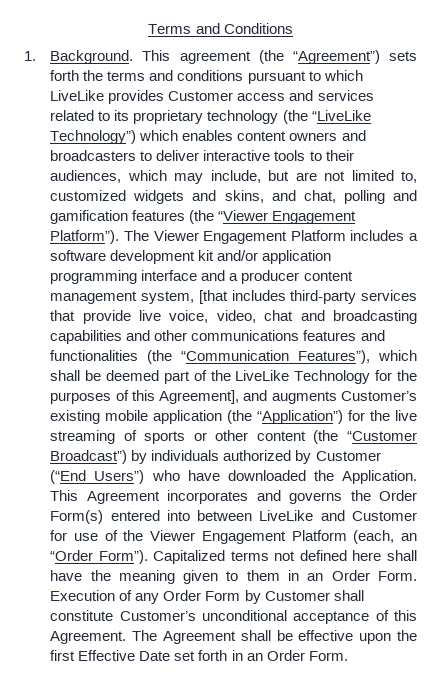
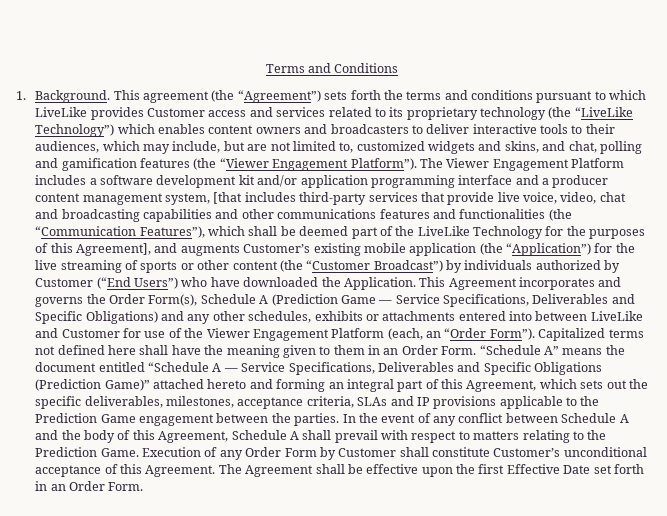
- This Agreement incorporates and governs the Order Form(s) entered into between LiveLike and Customer for use of the Viewer Engagement Platform (each, an “Order Form”).
+ This Agreement incorporates and governs the Order Form(s), Schedule A (Prediction Game — Service Specifications, Deliverables and Specific Obligations) and any other schedules, exhibits or attachments entered into between LiveLike and Customer for use of the Viewer Engagement Platform (each, an “Order Form”).
+ “Schedule A” means the document entitled “Schedule A — Service Specifications, Deliverables and Specific Obligations (Prediction Game)” attached hereto and forming an integral part of this Agreement, which sets out the specific deliverables, milestones, acceptance criteria, SLAs and IP provisions applicable to the Prediction Game engagement between the parties. In the event of any conflict between Schedule A and the body of this Agreement, Schedule A shall prevail with respect to matters relating to the Prediction Game.

